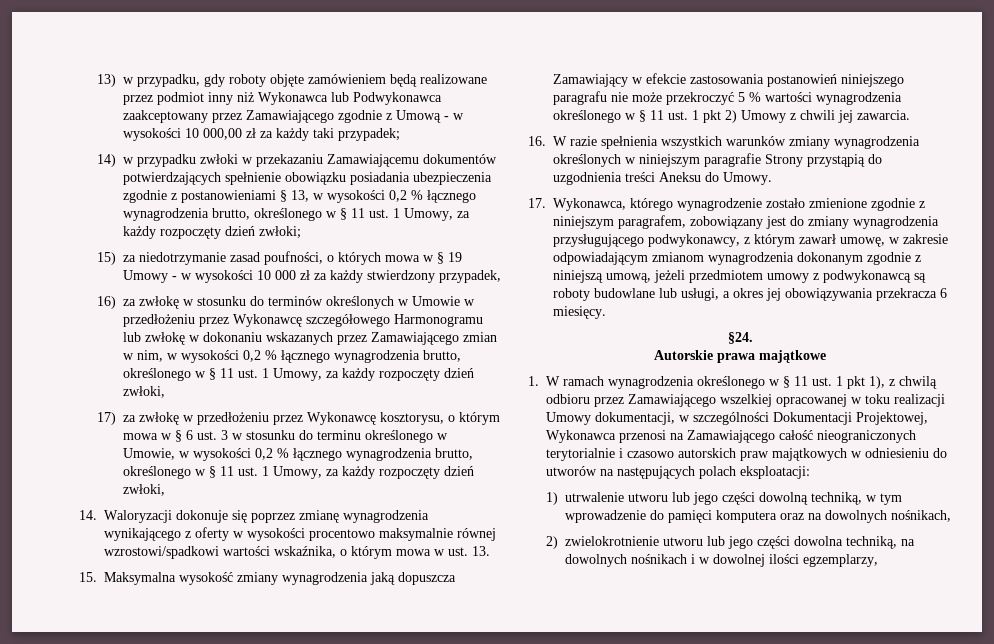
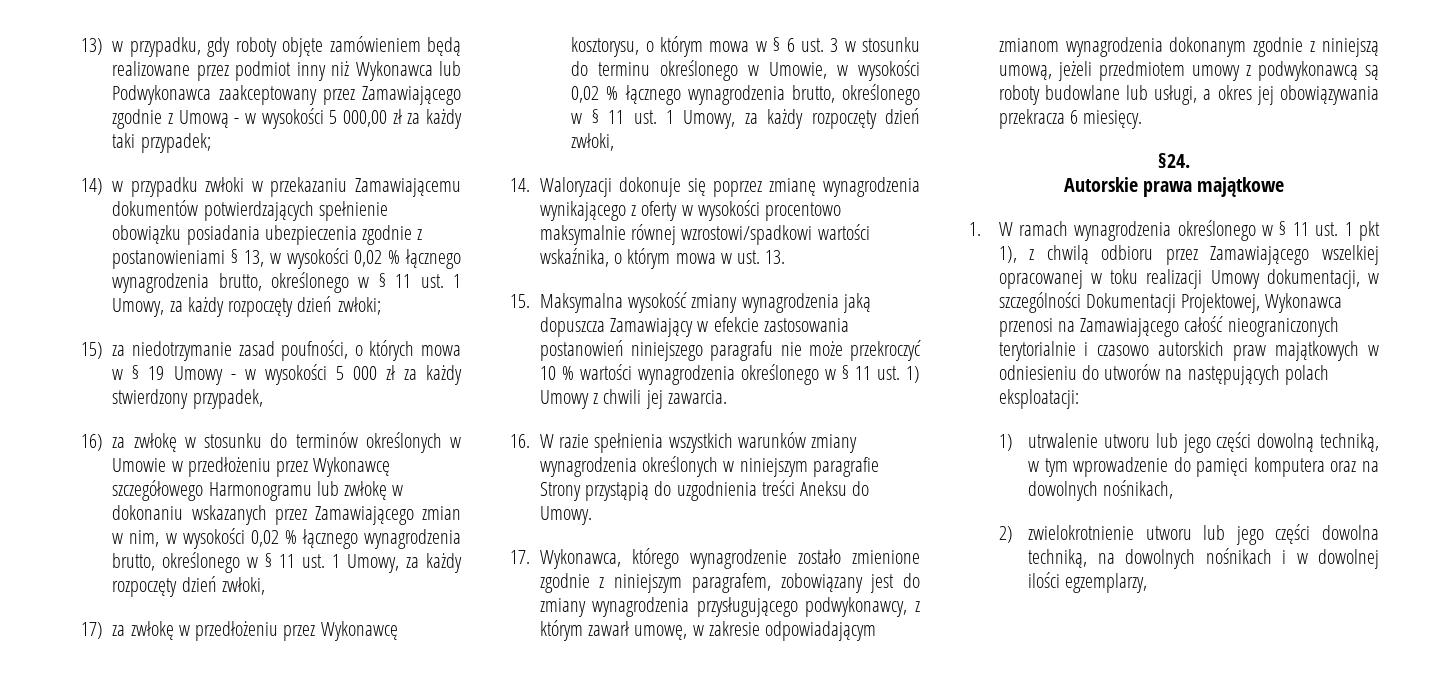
- 13) w przypadku, gdy roboty objęte zamówieniem będą realizowane przez podmiot inny niż Wykonawca lub Podwykonawca zaakceptowany przez Zamawiającego zgodnie z Umową - w wysokości 10 000,00 zł za każdy taki przypadek;
+ 13) w przypadku, gdy roboty objęte zamówieniem będą realizowane przez podmiot inny niż Wykonawca lub Podwykonawca zaakceptowany przez Zamawiającego zgodnie z Umową - w wysokości 5 000,00 zł za każdy taki przypadek;
- 14) w przypadku zwłoki w przekazaniu Zamawiającemu dokumentów potwierdzających spełnienie obowiązku posiadania ubezpieczenia zgodnie z postanowieniami § 13, w wysokości 0,2 % łącznego wynagrodzenia brutto, określonego w § 11 ust. 1 Umowy, za każdy rozpoczęty dzień zwłoki;
+ 14) w przypadku zwłoki w przekazaniu Zamawiającemu dokumentów potwierdzających spełnienie obowiązku posiadania ubezpieczenia zgodnie z postanowieniami § 13, w wysokości 0,02 % łącznego wynagrodzenia brutto, określonego w § 11 ust. 1 Umowy, za każdy rozpoczęty dzień zwłoki;
- 15) za niedotrzymanie zasad poufności, o których mowa w § 19 Umowy - w wysokości 10 000 zł za każdy stwierdzony przypadek,
+ 15) za niedotrzymanie zasad poufności, o których mowa w § 19 Umowy - w wysokości 5 000 zł za każdy stwierdzony przypadek,
- 16) za zwłokę w stosunku do terminów określonych w Umowie w przedłożeniu przez Wykonawcę szczegółowego Harmonogramu lub zwłokę w dokonaniu wskazanych przez Zamawiającego zmian w nim, w wysokości 0,2 % łącznego wynagrodzenia brutto, określonego w § 11 ust. 1 Umowy, za każdy rozpoczęty dzień zwłoki,
+ 16) za zwłokę w stosunku do terminów określonych w Umowie w przedłożeniu przez Wykonawcę szczegółowego Harmonogramu lub zwłokę w dokonaniu wskazanych przez Zamawiającego zmian w nim, w wysokości 0,02 % łącznego wynagrodzenia brutto, określonego w § 11 ust. 1 Umowy, za każdy rozpoczęty dzień zwłoki,
- 17) za zwłokę w przedłożeniu przez Wykonawcę kosztorysu, o którym mowa w § 6 ust. 3 w stosunku do terminu określonego w Umowie, w wysokości 0,2 % łącznego wynagrodzenia brutto, określonego w § 11 ust. 1 Umowy, za każdy rozpoczęty dzień zwłoki,
+ 17) za zwłokę w przedłożeniu przez Wykonawcę kosztorysu, o którym mowa w § 6 ust. 3 w stosunku do terminu określonego w Umowie, w wysokości 0,02 % łącznego wynagrodzenia brutto, określonego w § 11 ust. 1 Umowy, za każdy rozpoczęty dzień zwłoki,
- 15. Maksymalna wysokość zmiany wynagrodzenia jaką dopuszcza Zamawiający w efekcie zastosowania postanowień niniejszego paragrafu nie może przekroczyć 5 % wartości wynagrodzenia określonego w § 11 ust. 1 pkt 2) Umowy z chwili jej zawarcia.
+ 15. Maksymalna wysokość zmiany wynagrodzenia jaką dopuszcza Zamawiający w efekcie zastosowania postanowień niniejszego paragrafu nie może przekroczyć 10 % wartości wynagrodzenia określonego w § 11 ust. 1) Umowy z chwili jej zawarcia.

